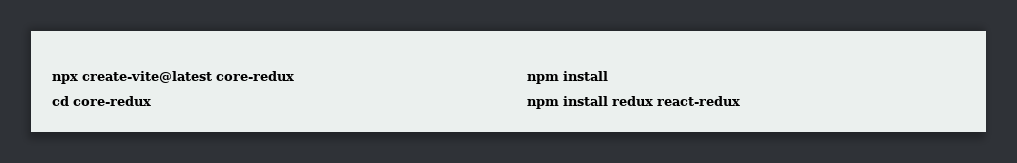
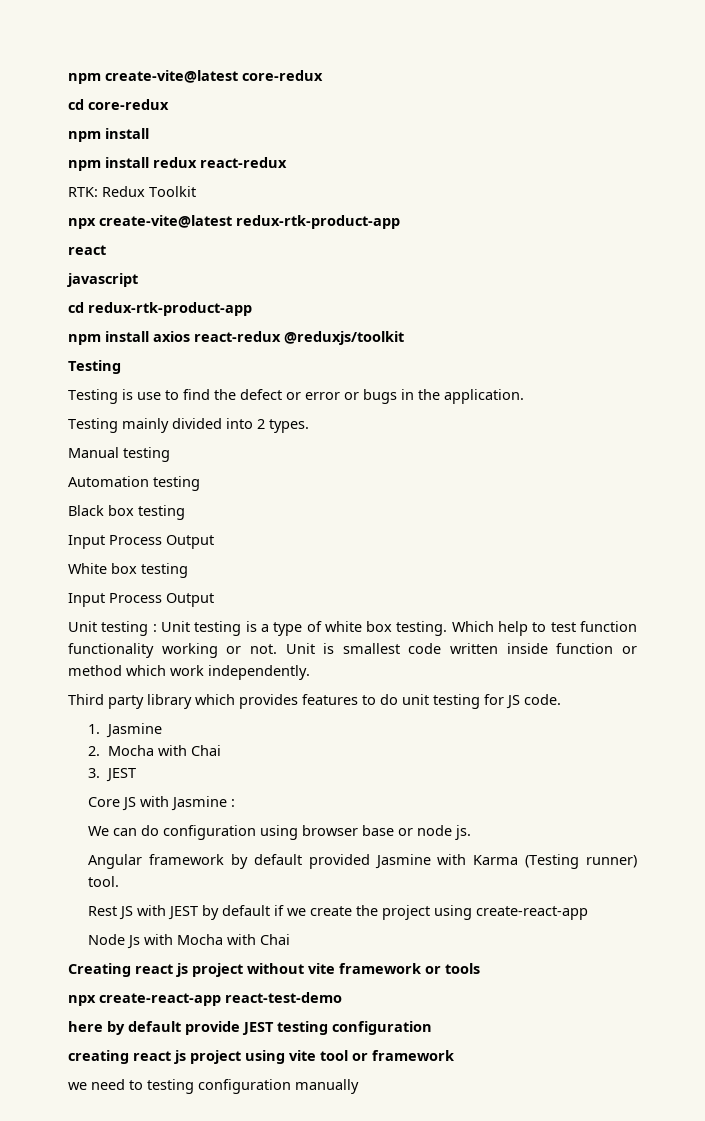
- npx create-vite@latest core-redux
+ npm create-vite@latest core-redux
+ RTK: Redux Toolkit
+ npx create-vite@latest redux-rtk-product-app
+ react
+ javascript
+ cd redux-rtk-product-app
+ npm install axios react-redux @reduxjs/toolkit
+ Testing
+ Testing is use to find the defect or error or bugs in the application.
+ Testing mainly divided into 2 types.
+ Manual testing
+ Automation testing
+ Black box testing
+ Input Process Output
+ White box testing
+ Input Process Output
+ Unit testing : Unit testing is a type of white box testing. Which help to test function functionality working or not. Unit is smallest code written inside function or method which work independently.
+ Third party library which provides features to do unit testing for JS code.
+ 1. Jasmine
+ 2. Mocha with Chai
+ 3. JEST
+ Core JS with Jasmine :
+ We can do configuration using browser base or node js.
+ Angular framework by default provided Jasmine with Karma (Testing runner) tool.
+ Rest JS with JEST by default if we create the project using create-react-app
+ Node Js with Mocha with Chai
+ Creating react js project without vite framework or tools
+ npx create-react-app react-test-demo
+ here by default provide JEST testing configuration
+ creating react js project using vite tool or framework
+ we need to testing configuration manually

